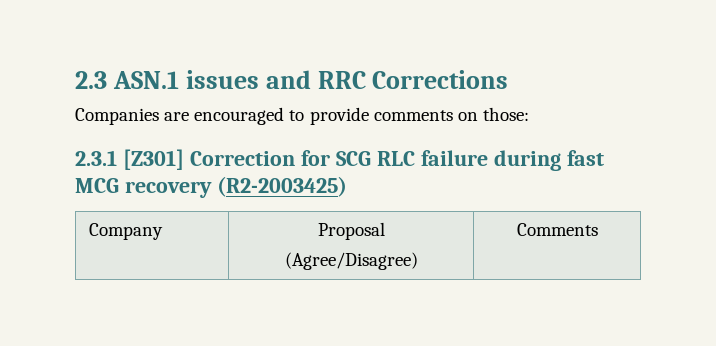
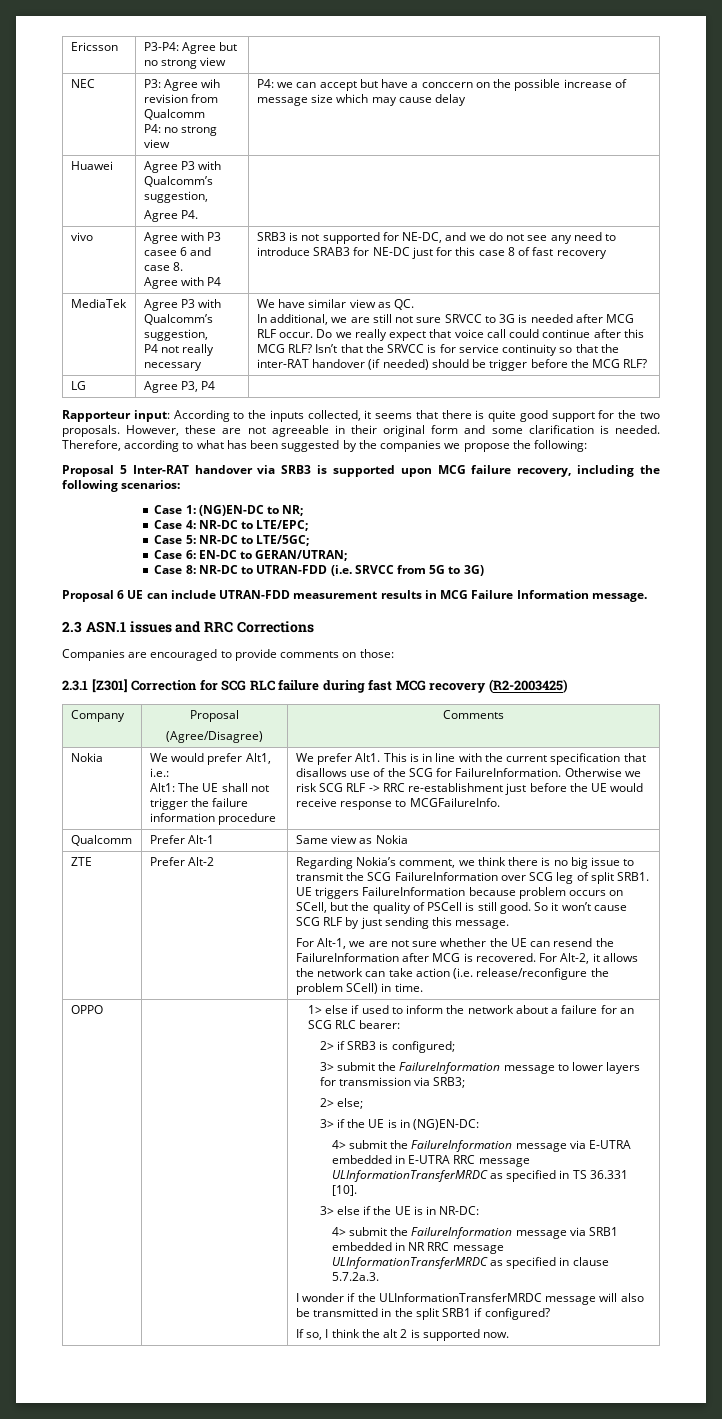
+ Ericsson | P3-P4: Agree but no strong view |
+ NEC | P3: Agree wih revision from Qualcomm
+ P4: no strong view | P4: we can accept but have a conccern on the possible increase of message size which may cause delay
+ Huawei | Agree P3 with Qualcomm’s suggestion,
+ Agree P4. |
+ vivo | Agree with P3 casee 6 and case 8.
+ Agree with P4 | SRB3 is not supported for NE-DC, and we do not see any need to introduce SRAB3 for NE-DC just for this case 8 of fast recovery
+ MediaTek | Agree P3 with Qualcomm’s suggestion,
+ P4 not really necessary | We have similar view as QC.
+ In additional, we are still not sure SRVCC to 3G is needed after MCG RLF occur. Do we really expect that voice call could continue after this MCG RLF? Isn’t that the SRVCC is for service continuity so that the inter-RAT handover (if needed) should be trigger before the MCG RLF?
+ LG | Agree P3, P4 |
+ Rapporteur input: According to the inputs collected, it seems that there is quite good support for the two proposals. However, these are not agreeable in their original form and some clarification is needed. Therefore, according to what has been suggested by the companies we propose the following:
+ Proposal 5 Inter-RAT handover via SRB3 is supported upon MCG failure recovery, including the following scenarios:
+ Case 1: (NG)EN-DC to NR;
+ Case 4: NR-DC to LTE/EPC;
+ Case 5: NR-DC to LTE/5GC;
+ Case 6: EN-DC to GERAN/UTRAN;
+ Case 8: NR-DC to UTRAN-FDD (i.e. SRVCC from 5G to 3G)
+ Proposal 6 UE can include UTRAN-FDD measurement results in MCG Failure Information message.
+ Nokia | We would prefer Alt1, i.e.:
+ Alt1: The UE shall not trigger the failure information procedure | We prefer Alt1. This is in line with the current specification that disallows use of the SCG for FailureInformation. Otherwise we risk SCG RLF -> RRC re-establishment just before the UE would receive response to MCGFailureInfo.
+ Qualcomm | Prefer Alt-1 | Same view as Nokia
+ ZTE | Prefer Alt-2 | Regarding Nokia’s comment, we think there is no big issue to transmit the SCG FailureInformation over SCG leg of split SRB1. UE triggers FailureInformation because problem occurs on SCell, but the quality of PSCell is still good. So it won’t cause SCG RLF by just sending this message.
+ For Alt-1, we are not sure whether the UE can resend the FailureInformation after MCG is recovered. For Alt-2, it allows the network can take action (i.e. release/reconfigure the problem SCell) in time.
+ OPPO | | 1> else if used to inform the network about a failure for an SCG RLC bearer:
+ 2> if SRB3 is configured;
+ 3> submit the FailureInformation message to lower layers for transmission via SRB3;
+ 2> else;
+ 3> if the UE is in (NG)EN-DC:
+ 4> submit the FailureInformation message via E-UTRA embedded in E-UTRA RRC message ULInformationTransferMRDC as specified in TS 36.331 [10].
+ 3> else if the UE is in NR-DC:
+ 4> submit the FailureInformation message via SRB1 embedded in NR RRC message ULInformationTransferMRDC as specified in clause 5.7.2a.3.
+ I wonder if the ULInformationTransferMRDC message will also be transmitted in the split SRB1 if configured?
+ If so, I think the alt 2 is supported now.

